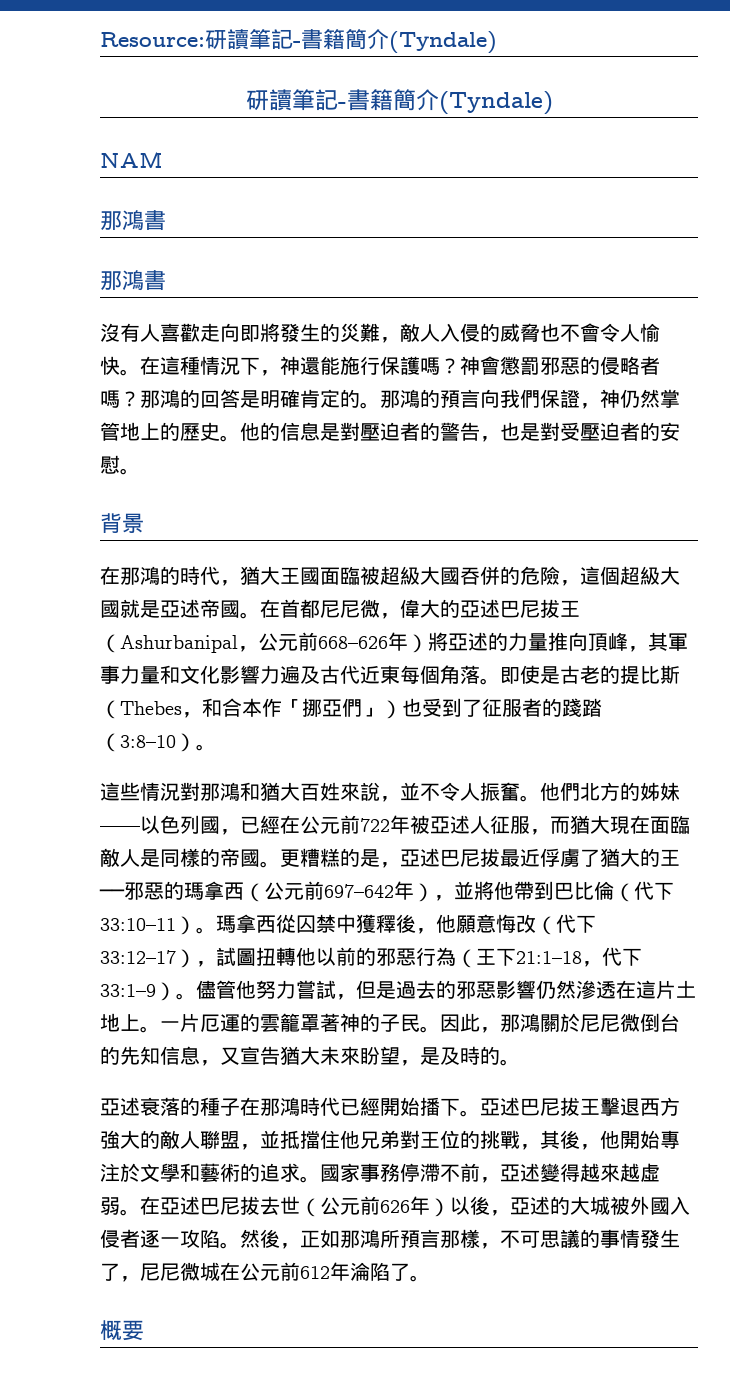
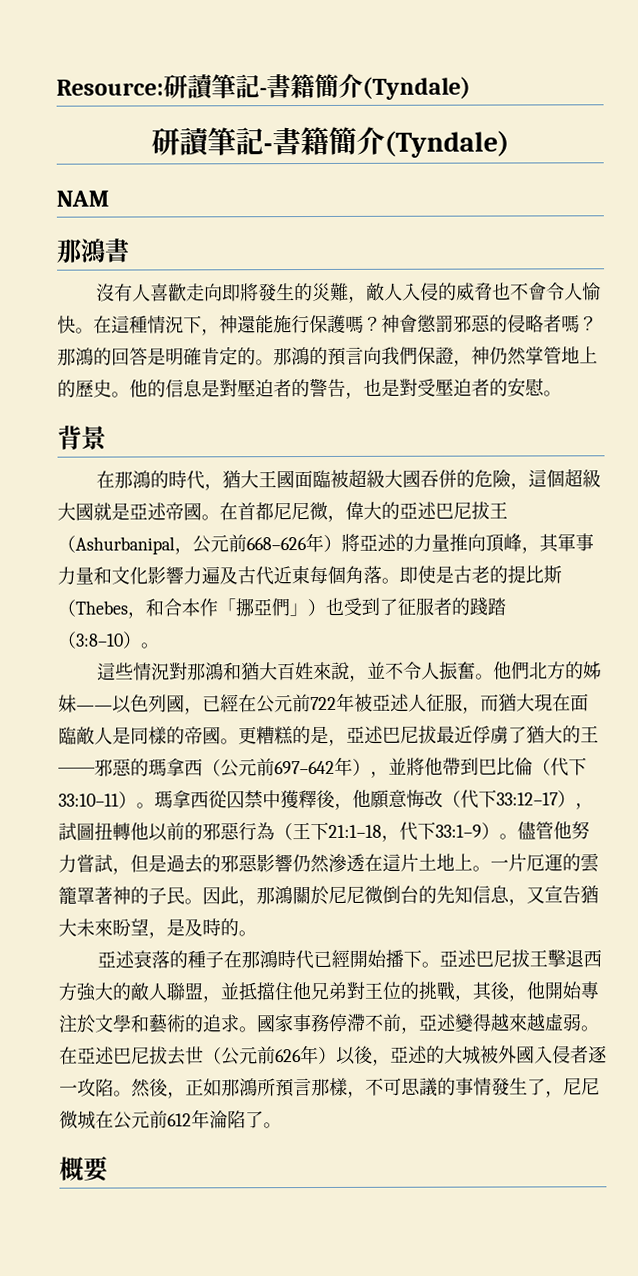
  NAM
- 那鴻書

